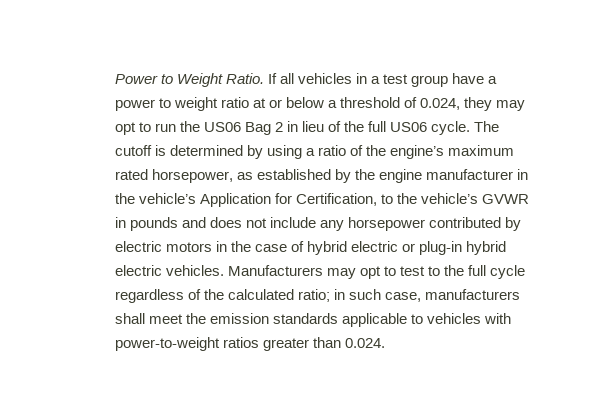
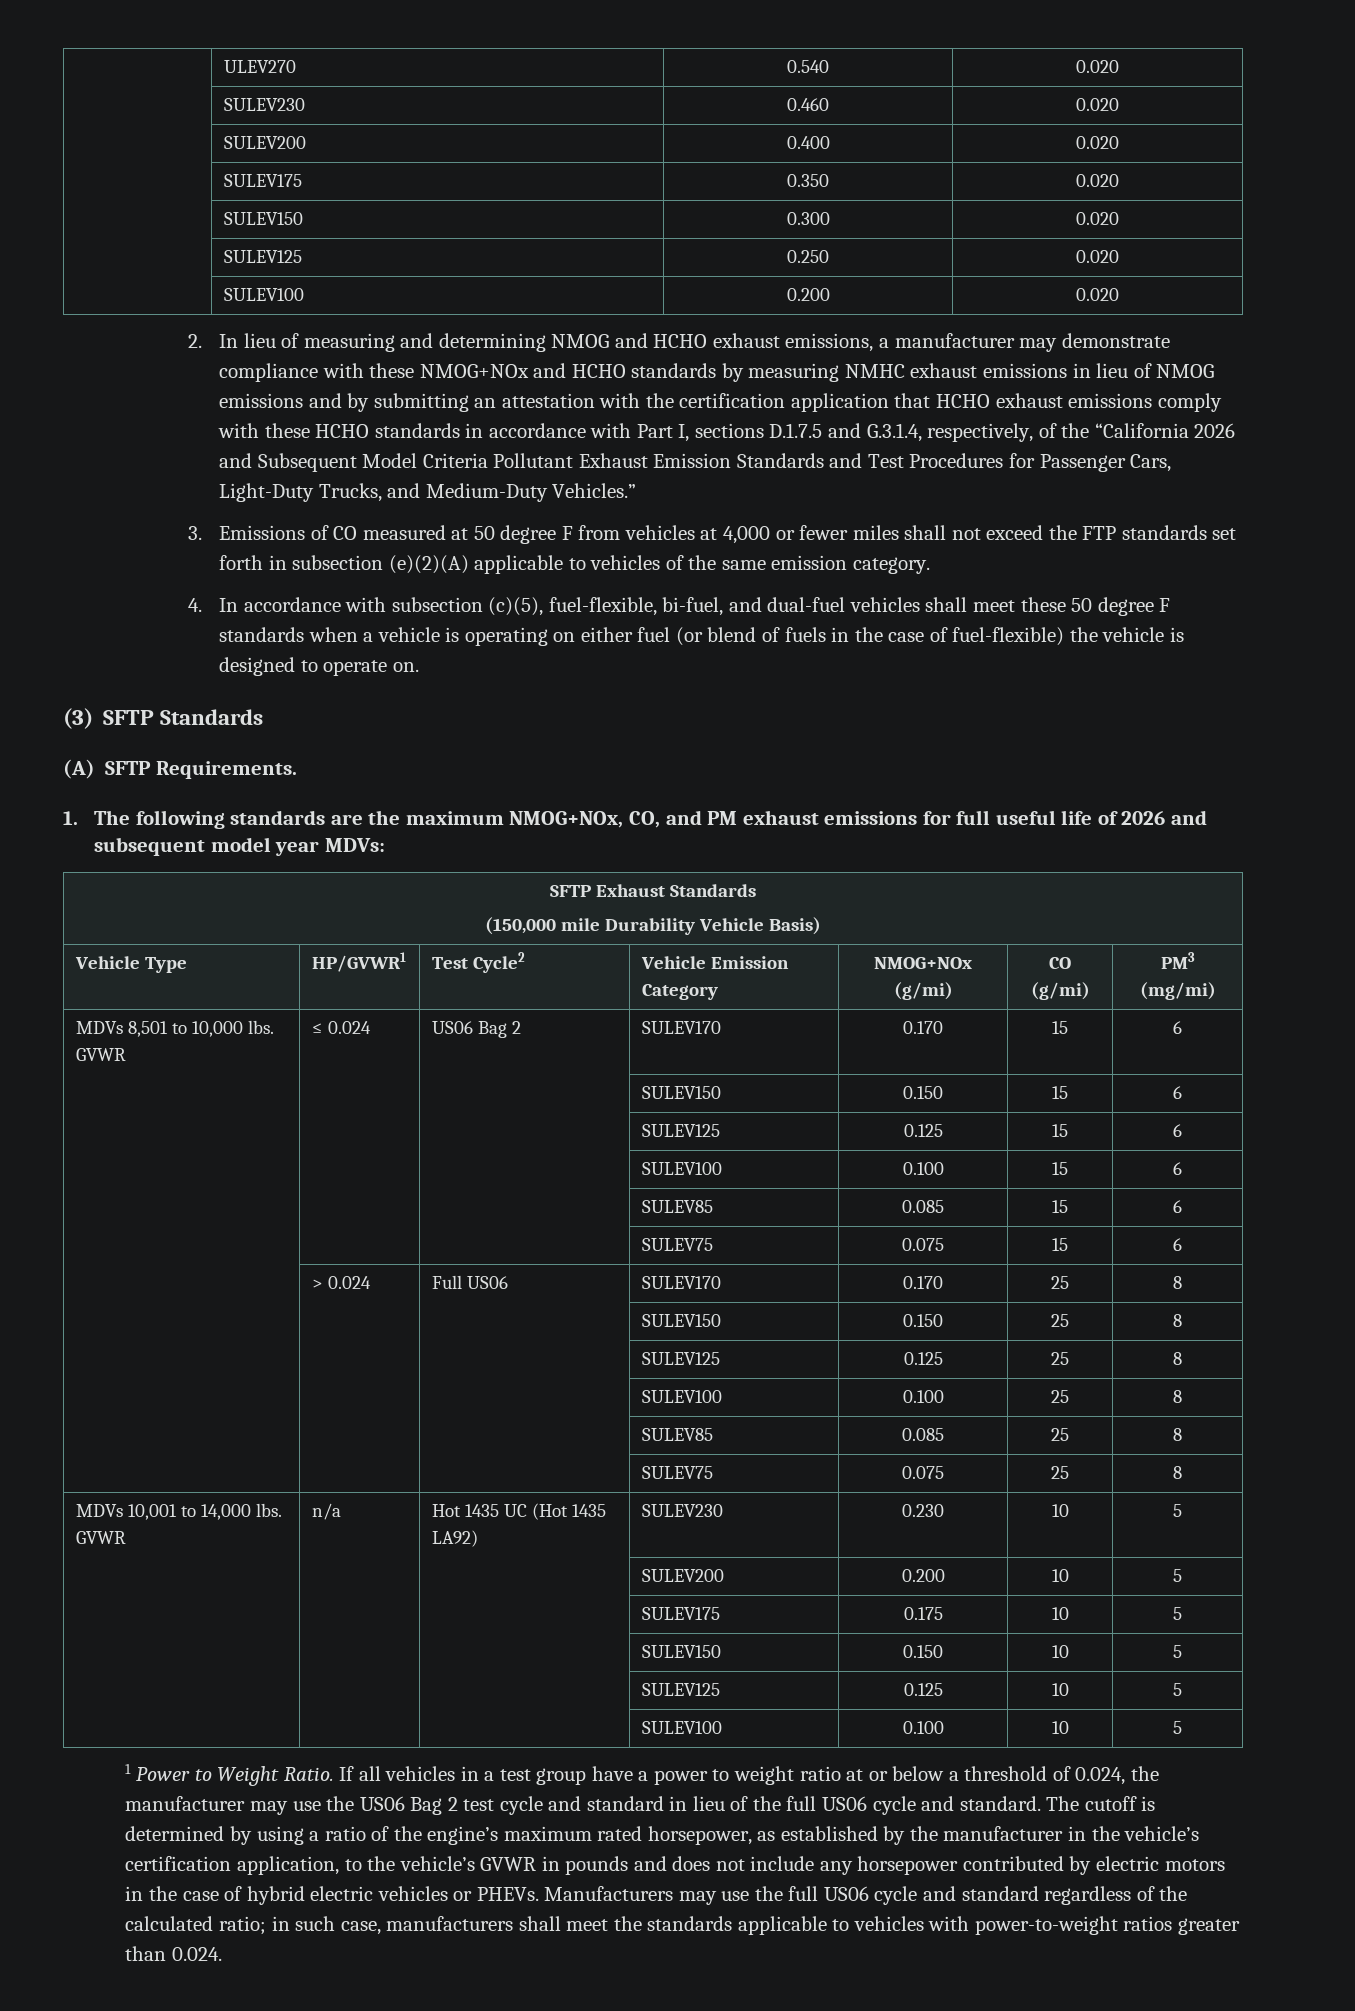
- Power to Weight Ratio.
+ | ULEV270 | 0.540 | 0.020
+ | SULEV230 | 0.460 | 0.020
+ | SULEV200 | 0.400 | 0.020
+ | SULEV175 | 0.350 | 0.020
+ | SULEV150 | 0.300 | 0.020
+ | SULEV125 | 0.250 | 0.020
+ | SULEV100 | 0.200 | 0.020
+ 2. In lieu of measuring and determining NMOG and HCHO exhaust emissions, a manufacturer may demonstrate compliance with these NMOG+NOx and HCHO standards by measuring NMHC exhaust emissions in lieu of NMOG emissions and by submitting an attestation with the certification application that HCHO exhaust emissions comply with these HCHO standards in accordance with Part I, sections D.1.7.5 and G.3.1.4, respectively, of the “California 2026 and Subsequent Model Criteria Pollutant Exhaust Emission Standards and Test Procedures for Passenger Cars, Light-Duty Trucks, and Medium-Duty Vehicles.”
+ 3. Emissions of CO measured at 50 degree F from vehicles at 4,000 or fewer miles shall not exceed the FTP standards set forth in subsection (e)(2)(A) applicable to vehicles of the same emission category.
+ 4. In accordance with subsection (c)(5), fuel-flexible, bi-fuel, and dual-fuel vehicles shall meet these 50 degree F standards when a vehicle is operating on either fuel (or blend of fuels in the case of fuel-flexible) the vehicle is designed to operate on.
+ (3) SFTP Standards
+ (A) SFTP Requirements.
+ 1. The following standards are the maximum NMOG+NOx, CO, and PM exhaust emissions for full useful life of 2026 and subsequent model year MDVs:
+ SFTP Exhaust Standards
+ (150,000 mile Durability Vehicle Basis)
+ Vehicle Type | HP/GVWR1 | Test Cycle2 | Vehicle Emission Category | NMOG+NOx (g/mi) | CO (g/mi) | PM3 (mg/mi)
+ MDVs 8,501 to 10,000 lbs. GVWR | ≤ 0.024 | US06 Bag 2 | SULEV170 | 0.170 | 15 | 6
+ | | | SULEV150 | 0.150 | 15 | 6
+ | | | SULEV125 | 0.125 | 15 | 6
+ | | | SULEV100 | 0.100 | 15 | 6
+ | | | SULEV85 | 0.085 | 15 | 6
+ | | | SULEV75 | 0.075 | 15 | 6
+ | > 0.024 | Full US06 | SULEV170 | 0.170 | 25 | 8
+ | | | SULEV150 | 0.150 | 25 | 8
+ | | | SULEV125 | 0.125 | 25 | 8
+ | | | SULEV100 | 0.100 | 25 | 8
+ | | | SULEV85 | 0.085 | 25 | 8
+ | | | SULEV75 | 0.075 | 25 | 8
+ MDVs 10,001 to 14,000 lbs. GVWR | n/a | Hot 1435 UC (Hot 1435 LA92) | SULEV230 | 0.230 | 10 | 5
+ | | | SULEV200 | 0.200 | 10 | 5
+ | | | SULEV175 | 0.175 | 10 | 5
+ | | | SULEV150 | 0.150 | 10 | 5
+ | | | SULEV125 | 0.125 | 10 | 5
+ | | | SULEV100 | 0.100 | 10 | 5
+ 1 Power to Weight Ratio.
- If all vehicles in a test group have a power to weight ratio at or below a threshold of 0.024, they may opt to run the US06 Bag 2 in lieu of the full US06 cycle.
+ If all vehicles in a test group have a power to weight ratio at or below a threshold of 0.024, the manufacturer may use the US06 Bag 2 test cycle and standard in lieu of the full US06 cycle and standard.
- The cutoff is determined by using a ratio of the engine’s maximum rated horsepower, as established by the engine manufacturer in the vehicle’s Application for Certification, to the vehicle’s GVWR in pounds and does not include any horsepower contributed by electric motors in the case of hybrid electric or plug-in hybrid electric vehicles. Manufacturers may opt to test to the full cycle regardless of the calculated ratio;
+ The cutoff is determined by using a ratio of the engine’s maximum rated horsepower, as established by the manufacturer in the vehicle’s certification application, to the vehicle’s GVWR in pounds and does not include any horsepower contributed by electric motors in the case of hybrid electric vehicles or PHEVs. Manufacturers may use the full US06 cycle and standard regardless of the calculated ratio;
- in such case, manufacturers shall meet the emission standards applicable to vehicles with power-to-weight ratios greater than 0.024.
+ in such case, manufacturers shall meet the standards applicable to vehicles with power-to-weight ratios greater than 0.024.

